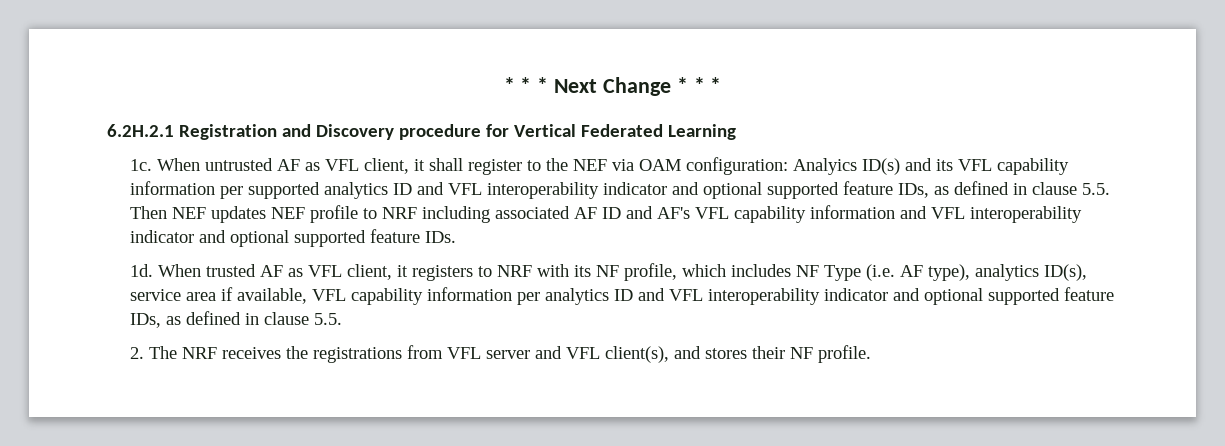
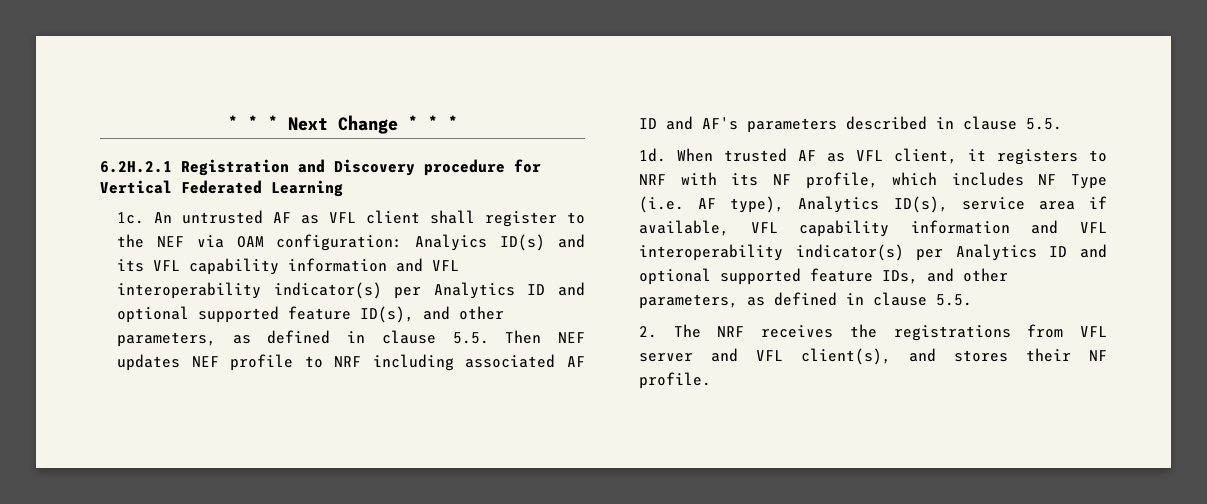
- When untrusted AF as VFL client, it shall register to the NEF via OAM configuration: Analyics ID(s) and its VFL capability information per supported analytics ID and VFL interoperability indicator and optional supported feature IDs, as defined in clause 5.5. Then NEF updates NEF profile to NRF including associated AF ID and AF's VFL capability information and VFL interoperability indicator and optional supported feature IDs.
+ An untrusted AF as VFL client shall register to the NEF via OAM configuration: Analyics ID(s) and its VFL capability information and VFL interoperability indicator(s) per Analytics ID and optional supported feature ID(s), and other parameters, as defined in clause 5.5. Then NEF updates NEF profile to NRF including associated AF ID and AF's parameters described in clause 5.5.
- When trusted AF as VFL client, it registers to NRF with its NF profile, which includes NF Type (i.e. AF type), analytics ID(s), service area if available, VFL capability information per analytics ID and VFL interoperability indicator and optional supported feature IDs, as defined in clause 5.5.
+ When trusted AF as VFL client, it registers to NRF with its NF profile, which includes NF Type (i.e. AF type), Analytics ID(s), service area if available, VFL capability information and VFL interoperability indicator(s) per Analytics ID and optional supported feature IDs, and other parameters, as defined in clause 5.5.

